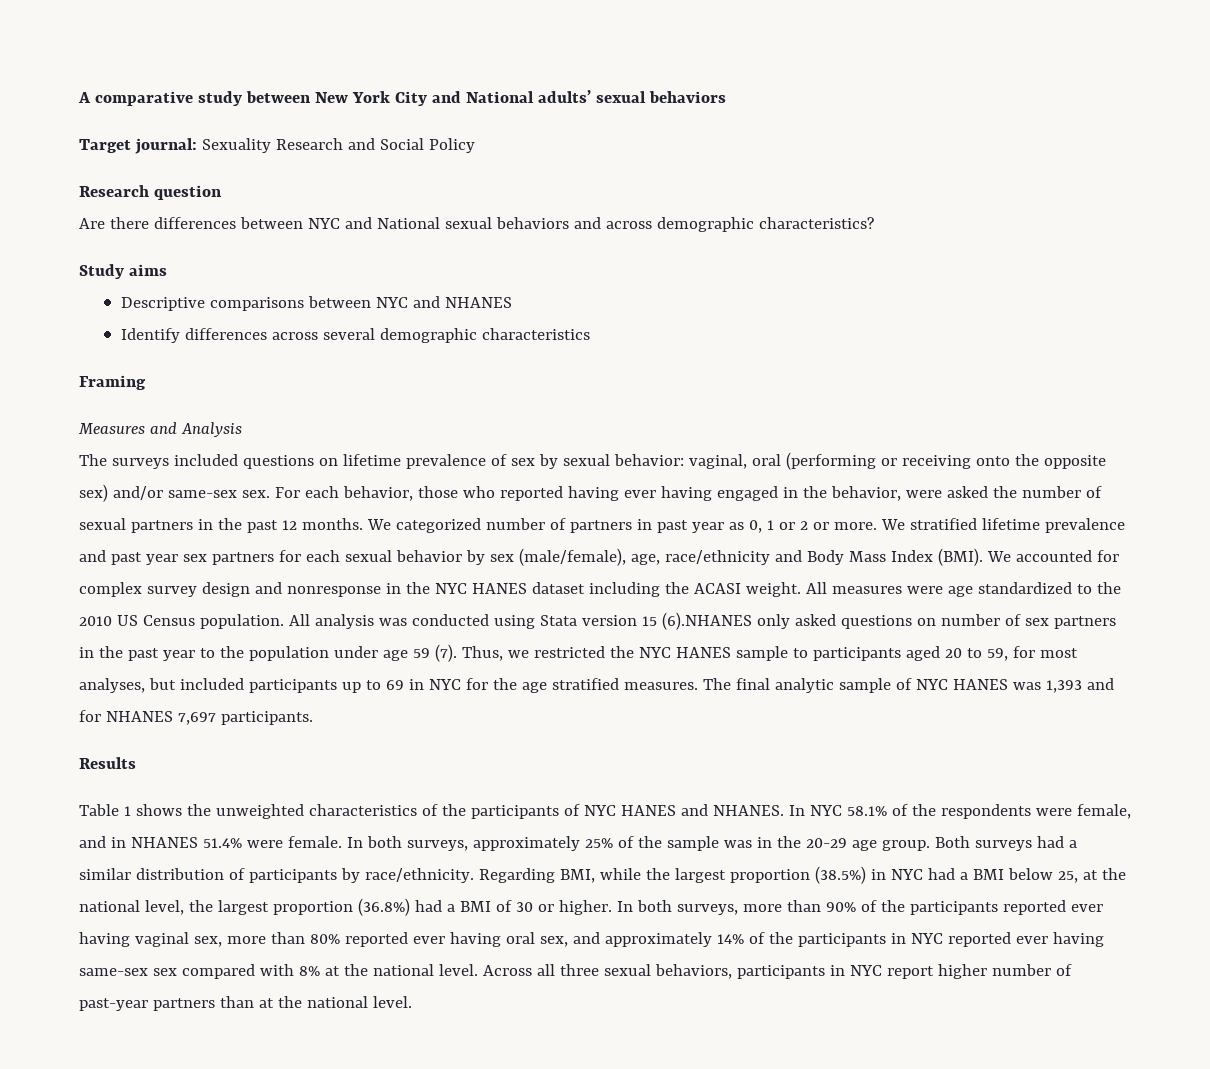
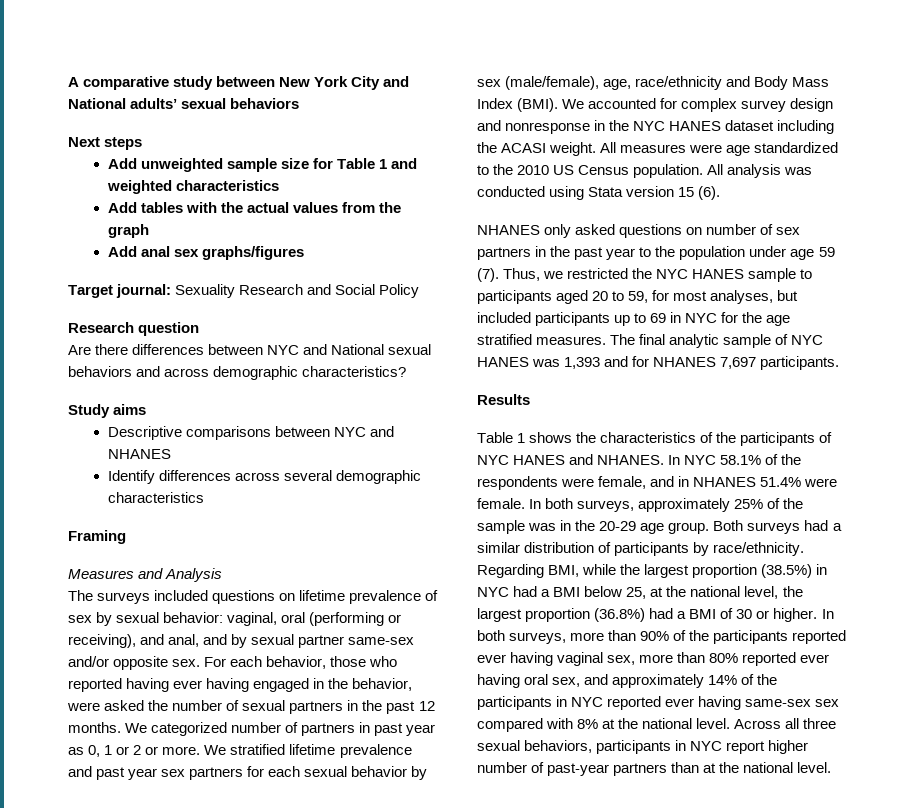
+ Next steps
+ Add unweighted sample size for Table 1 and weighted characteristics
+ Add tables with the actual values from the graph
+ Add anal sex graphs/figures
- The surveys included questions on lifetime prevalence of sex by sexual behavior: vaginal, oral (performing or receiving onto the opposite sex) and/or same-sex sex.
+ The surveys included questions on lifetime prevalence of sex by sexual behavior: vaginal, oral (performing or receiving), and anal, and by sexual partner same-sex and/or opposite sex.
- All analysis was conducted using Stata version 15 (6).NHANES only asked questions on number of sex partners in the past year to the population under age 59 (7).
+ All analysis was conducted using Stata version 15 (6).
+ NHANES only asked questions on number of sex partners in the past year to the population under age 59 (7).
- Table 1 shows the unweighted characteristics of the participants of NYC HANES and NHANES.
+ Table 1 shows the characteristics of the participants of NYC HANES and NHANES.

